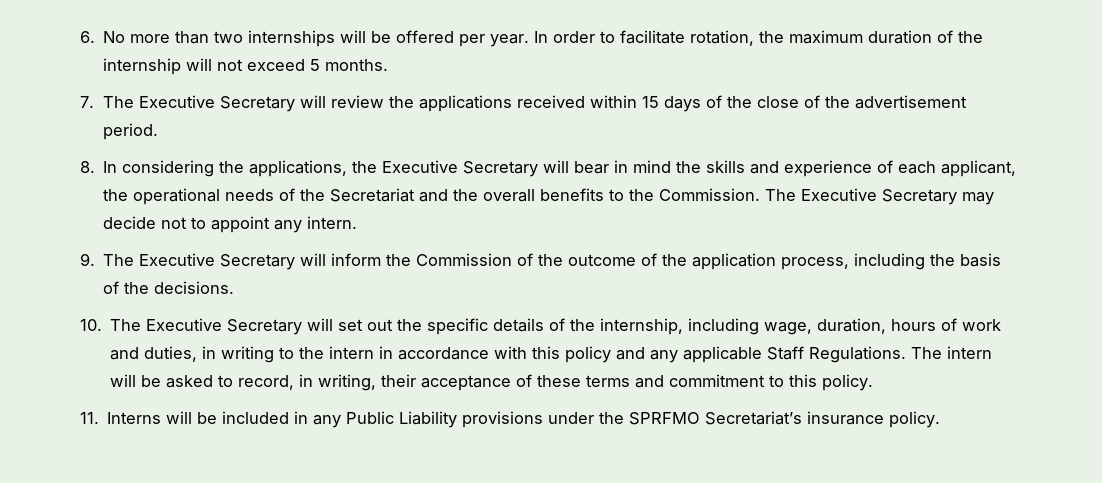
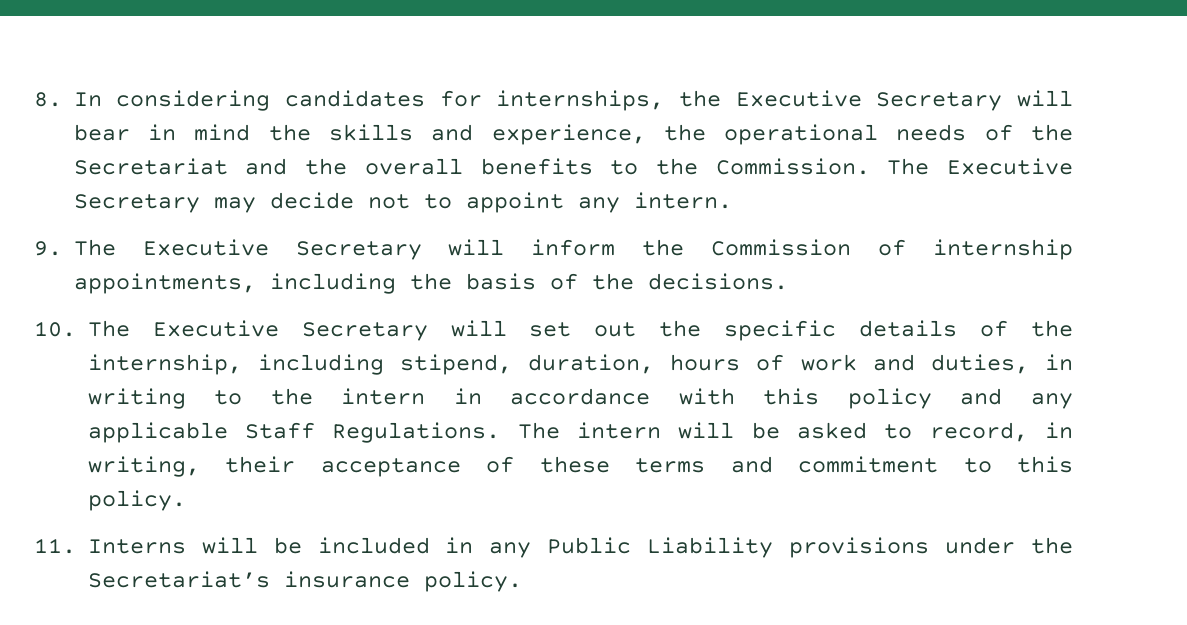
- 6. No more than two internships will be offered per year. In order to facilitate rotation, the maximum duration of the internship will not exceed 5 months.
- 7. The Executive Secretary will review the applications received within 15 days of the close of the advertisement period.
- 8. In considering the applications, the Executive Secretary will bear in mind the skills and experience of each applicant, the operational needs of the Secretariat and the overall benefits to the Commission.
+ 8. In considering candidates for internships, the Executive Secretary will bear in mind the skills and experience, the operational needs of the Secretariat and the overall benefits to the Commission.
- 9. The Executive Secretary will inform the Commission of the outcome of the application process, including the basis of the decisions.
+ 9. The Executive Secretary will inform the Commission of internship appointments, including the basis of the decisions.
- 10. The Executive Secretary will set out the specific details of the internship, including wage, duration, hours of work and duties, in writing to the intern in accordance with this policy and any applicable Staff Regulations.
+ 10. The Executive Secretary will set out the specific details of the internship, including stipend, duration, hours of work and duties, in writing to the intern in accordance with this policy and any applicable Staff Regulations.
- 11. Interns will be included in any Public Liability provisions under the SPRFMO Secretariat’s insurance policy.
+ 11. Interns will be included in any Public Liability provisions under the Secretariat’s insurance policy.

